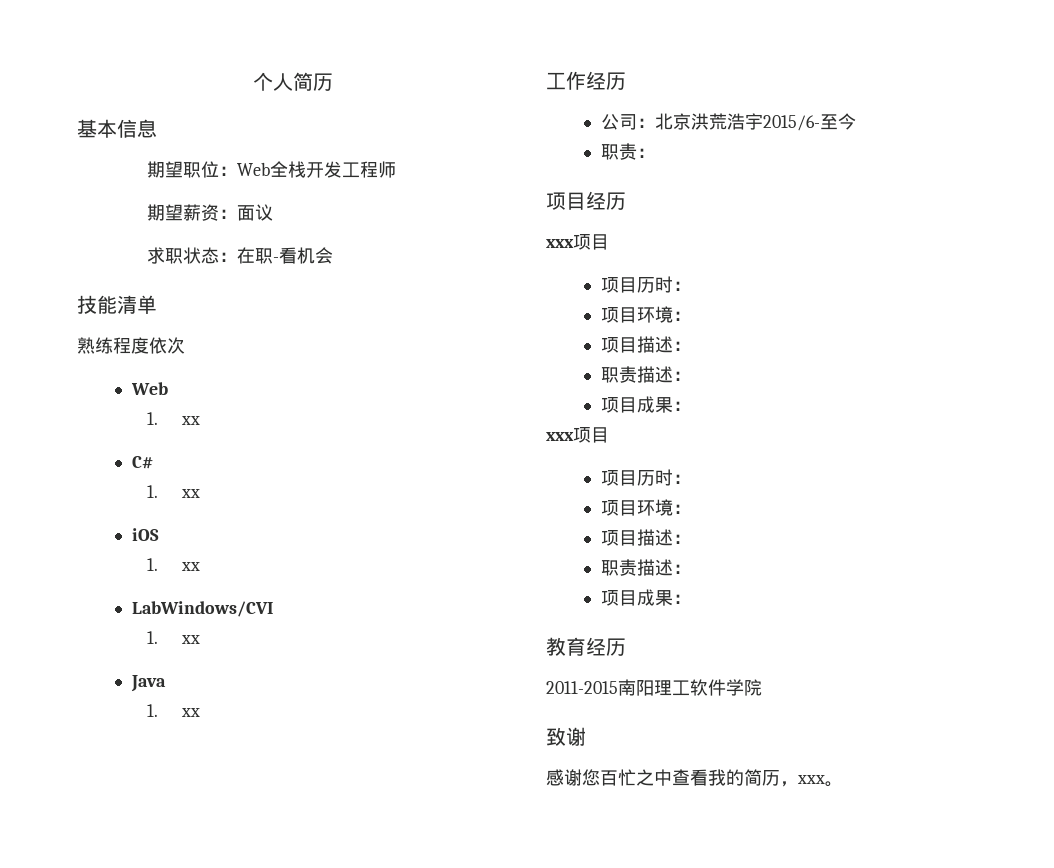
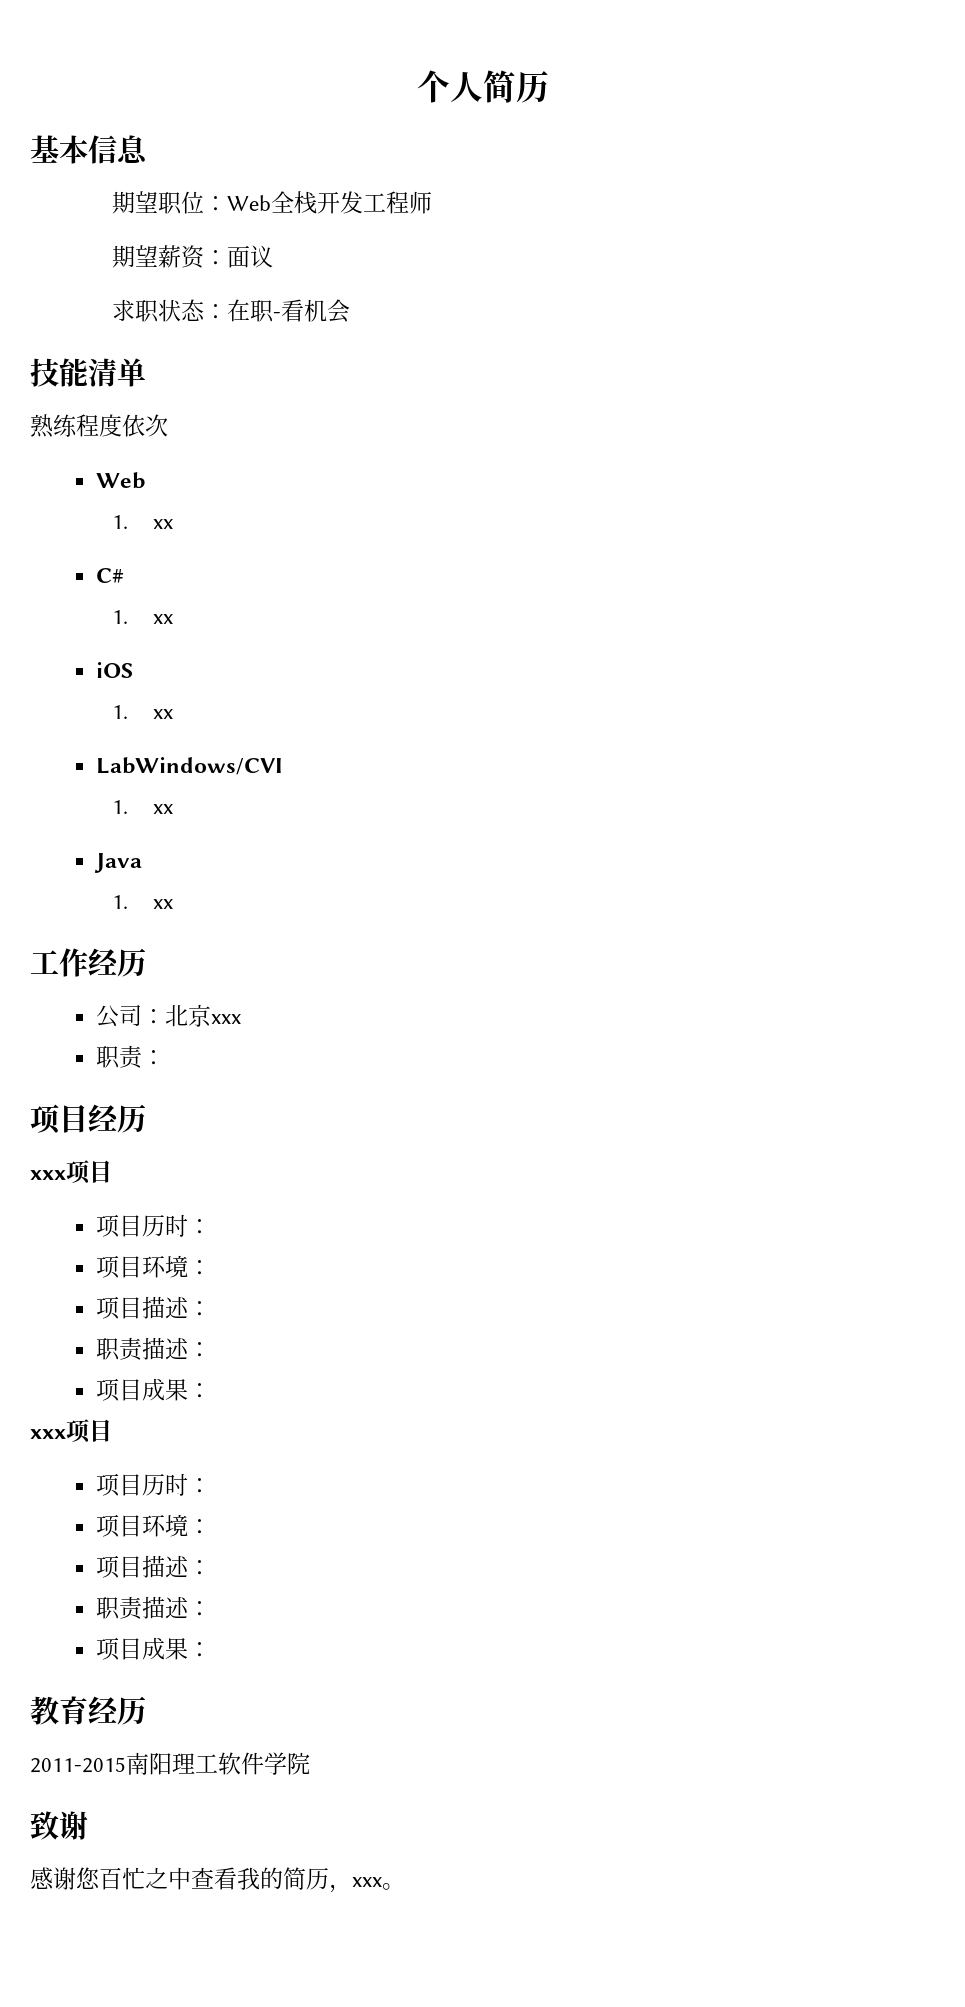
- 公司：北京洪荒浩宇2015/6-至今
+ 公司：北京xxx

